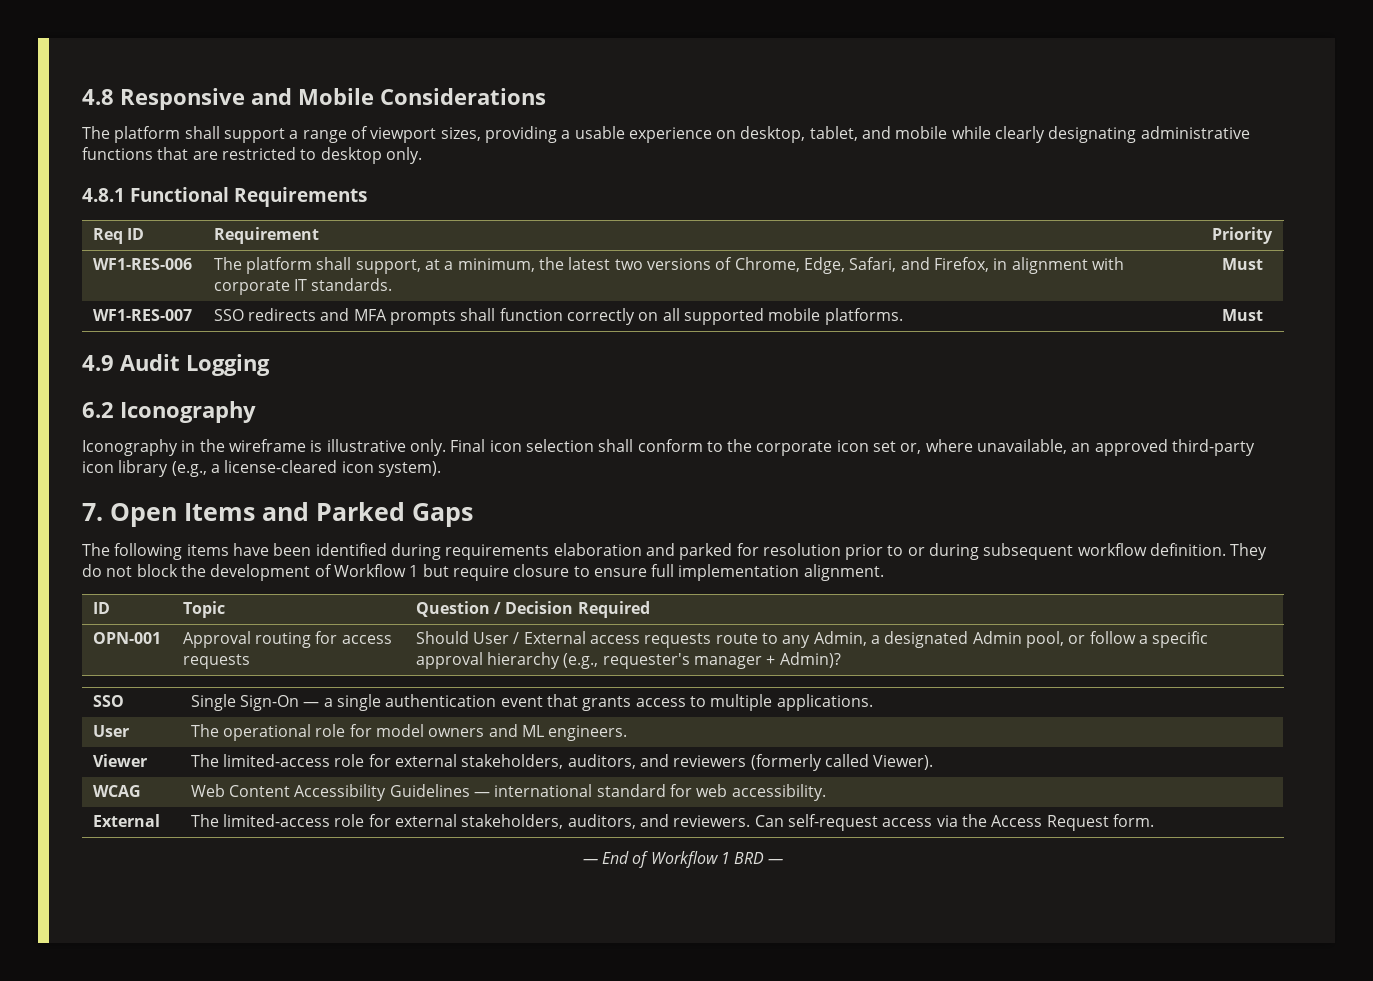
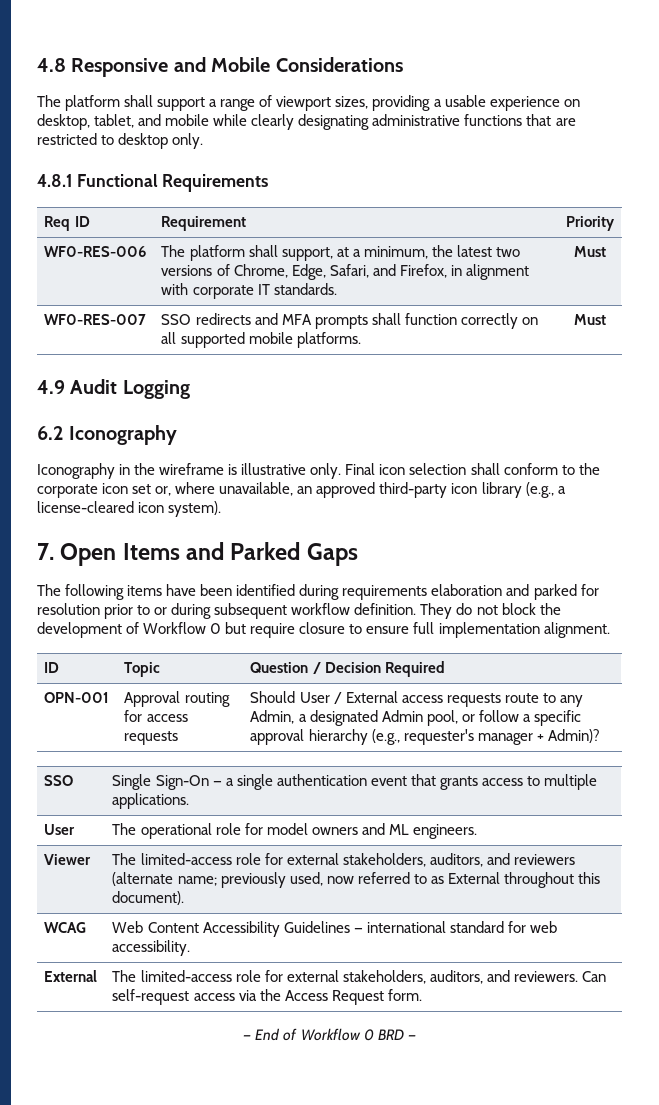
- WF1-RES-006 | The platform shall support, at a minimum, the latest two versions of Chrome, Edge, Safari, and Firefox, in alignment with corporate IT standards. | Must
+ WF0-RES-006 | The platform shall support, at a minimum, the latest two versions of Chrome, Edge, Safari, and Firefox, in alignment with corporate IT standards. | Must
- WF1-RES-007 | SSO redirects and MFA prompts shall function correctly on all supported mobile platforms. | Must
+ WF0-RES-007 | SSO redirects and MFA prompts shall function correctly on all supported mobile platforms. | Must
- They do not block the development of Workflow 1 but require closure to ensure full implementation alignment.
+ They do not block the development of Workflow 0 but require closure to ensure full implementation alignment.
- Viewer | The limited-access role for external stakeholders, auditors, and reviewers (formerly called Viewer).
+ Viewer | The limited-access role for external stakeholders, auditors, and reviewers (alternate name; previously used, now referred to as External throughout this document).
- — End of Workflow 1 BRD —
+ — End of Workflow 0 BRD —

